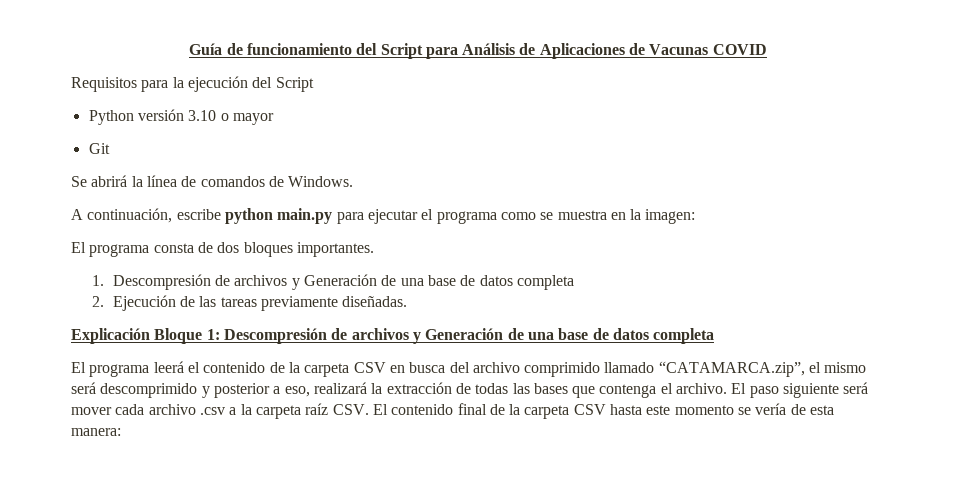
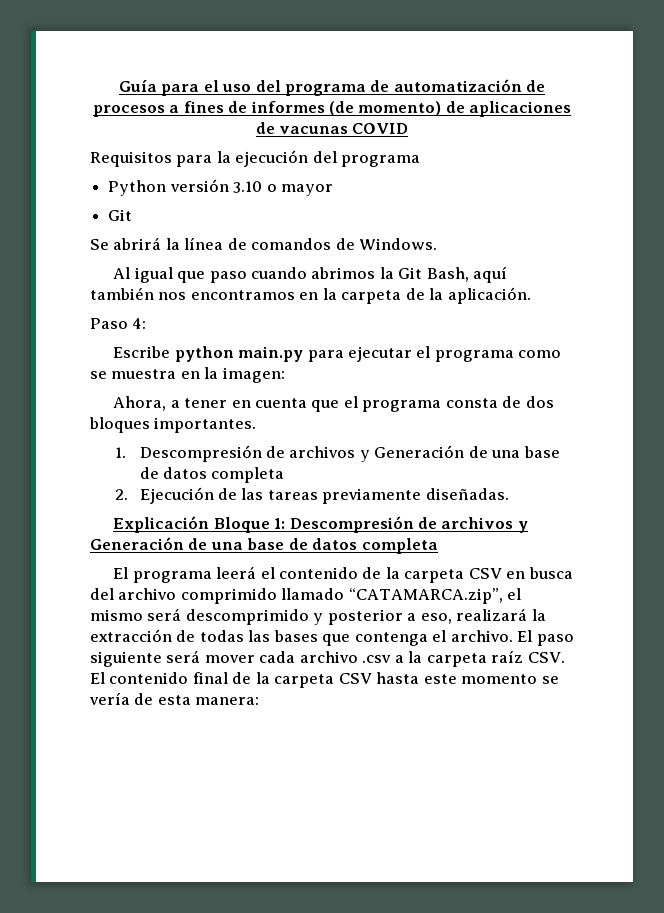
- Guía de funcionamiento del Script para Análisis de Aplicaciones de Vacunas COVID
+ Guía para el uso del programa de automatización de procesos a fines de informes (de momento) de aplicaciones de vacunas COVID
- Requisitos para la ejecución del Script
+ Requisitos para la ejecución del programa
- A continuación, escribe python main.py para ejecutar el programa como se muestra en la imagen:
+ Al igual que paso cuando abrimos la Git Bash, aquí también nos encontramos en la carpeta de la aplicación.
+ Paso 4:
+ Escribe python main.py para ejecutar el programa como se muestra en la imagen:
- El programa consta de dos bloques importantes.
+ Ahora, a tener en cuenta que el programa consta de dos bloques importantes.

